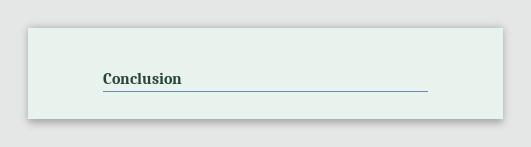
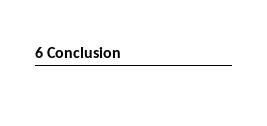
- Conclusion
+ 6 Conclusion

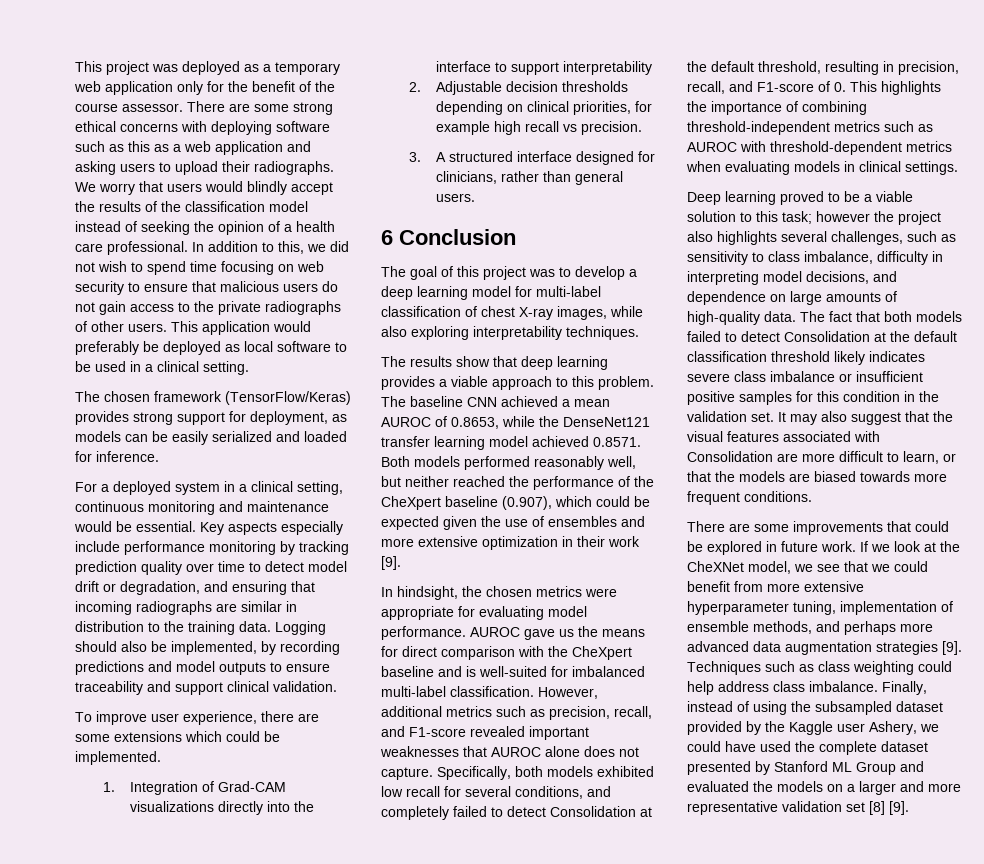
+ This project was deployed as a temporary web application only for the benefit of the course assessor. There are some strong ethical concerns with deploying software such as this as a web application and asking users to upload their radiographs. We worry that users would blindly accept the results of the classification model instead of seeking the opinion of a health care professional. In addition to this, we did not wish to spend time focusing on web security to ensure that malicious users do not gain access to the private radiographs of other users. This application would preferably be deployed as local software to be used in a clinical setting.
+ The chosen framework (TensorFlow/Keras) provides strong support for deployment, as models can be easily serialized and loaded for inference.
+ For a deployed system in a clinical setting, continuous monitoring and maintenance would be essential. Key aspects especially include performance monitoring by tracking prediction quality over time to detect model drift or degradation, and ensuring that incoming radiographs are similar in distribution to the training data. Logging should also be implemented, by recording predictions and model outputs to ensure traceability and support clinical validation.
+ To improve user experience, there are some extensions which could be implemented.
+ 1. Integration of Grad-CAM visualizations directly into the interface to support interpretability
+ 2. Adjustable decision thresholds depending on clinical priorities, for example high recall vs precision.
+ 3. A structured interface designed for clinicians, rather than general users.
  6 Conclusion
+ The goal of this project was to develop a deep learning model for multi-label classification of chest X-ray images, while also exploring interpretability techniques.
+ The results show that deep learning provides a viable approach to this problem. The baseline CNN achieved a mean AUROC of 0.8653, while the DenseNet121 transfer learning model achieved 0.8571. Both models performed reasonably well, but neither reached the performance of the CheXpert baseline (0.907), which could be expected given the use of ensembles and more extensive optimization in their work [9].
+ In hindsight, the chosen metrics were appropriate for evaluating model performance. AUROC gave us the means for direct comparison with the CheXpert baseline and is well-suited for imbalanced multi-label classification. However, additional metrics such as precision, recall, and F1-score revealed important weaknesses that AUROC alone does not capture. Specifically, both models exhibited low recall for several conditions, and completely failed to detect Consolidation at the default threshold, resulting in precision, recall, and F1-score of 0. This highlights the importance of combining threshold-independent metrics such as AUROC with threshold-dependent metrics when evaluating models in clinical settings.
+ Deep learning proved to be a viable solution to this task; however the project also highlights several challenges, such as sensitivity to class imbalance, difficulty in interpreting model decisions, and dependence on large amounts of high-quality data. The fact that both models failed to detect Consolidation at the default classification threshold likely indicates severe class imbalance or insufficient positive samples for this condition in the validation set. It may also suggest that the visual features associated with Consolidation are more difficult to learn, or that the models are biased towards more frequent conditions.
+ There are some improvements that could be explored in future work. If we look at the CheXNet model, we see that we could benefit from more extensive hyperparameter tuning, implementation of ensemble methods, and perhaps more advanced data augmentation strategies [9]. Techniques such as class weighting could help address class imbalance. Finally, instead of using the subsampled dataset provided by the Kaggle user Ashery, we could have used the complete dataset presented by Stanford ML Group and evaluated the models on a larger and more representative validation set [8] [9].

